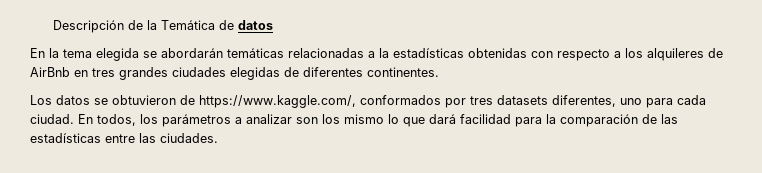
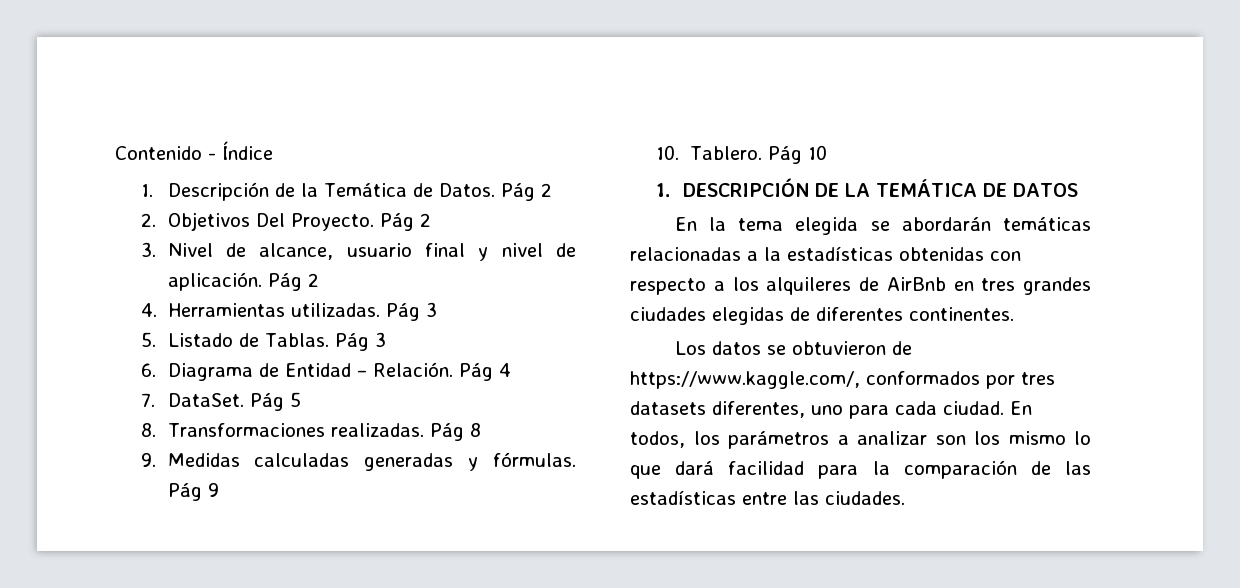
- Descripción de la Temática de datos
+ Contenido - Índice
+ 1. Descripción de la Temática de Datos. Pág 2
+ 2. Objetivos Del Proyecto. Pág 2
+ 3. Nivel de alcance, usuario final y nivel de aplicación. Pág 2
+ 4. Herramientas utilizadas. Pág 3
+ 5. Listado de Tablas. Pág 3
+ 6. Diagrama de Entidad – Relación. Pág 4
+ 7. DataSet. Pág 5
+ 8. Transformaciones realizadas. Pág 8
+ 9. Medidas calculadas generadas y fórmulas. Pág 9
+ 10. Tablero. Pág 10
+ 1. DESCRIPCIÓN DE LA TEMÁTICA DE DATOS

